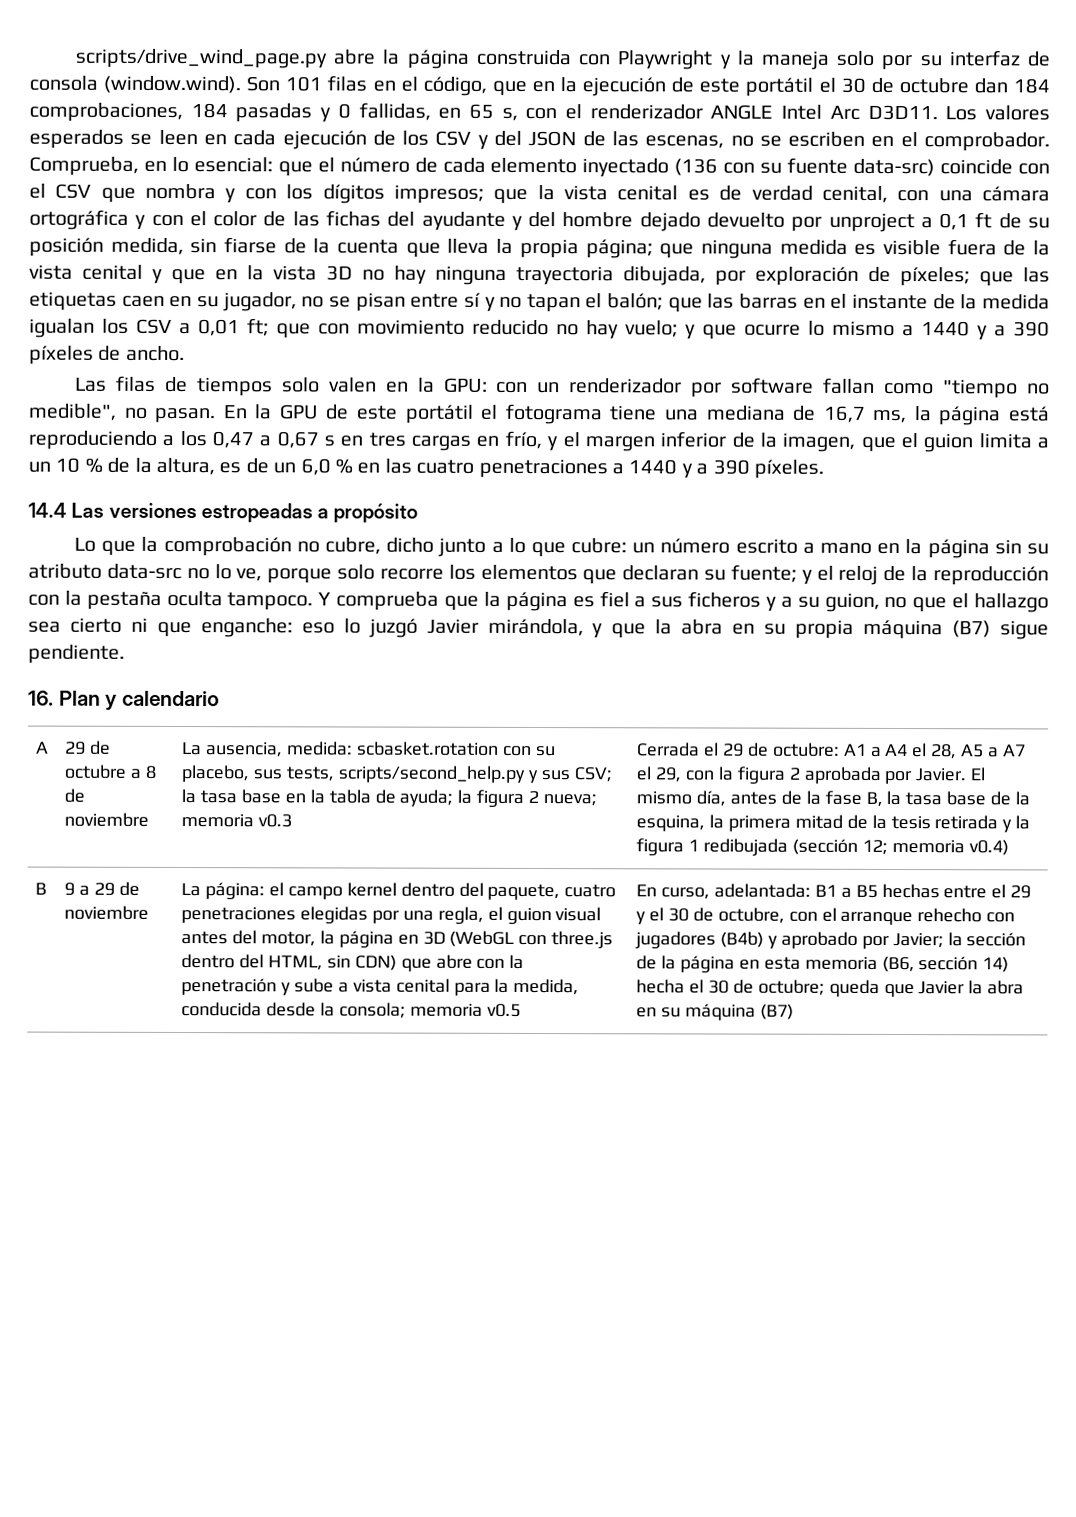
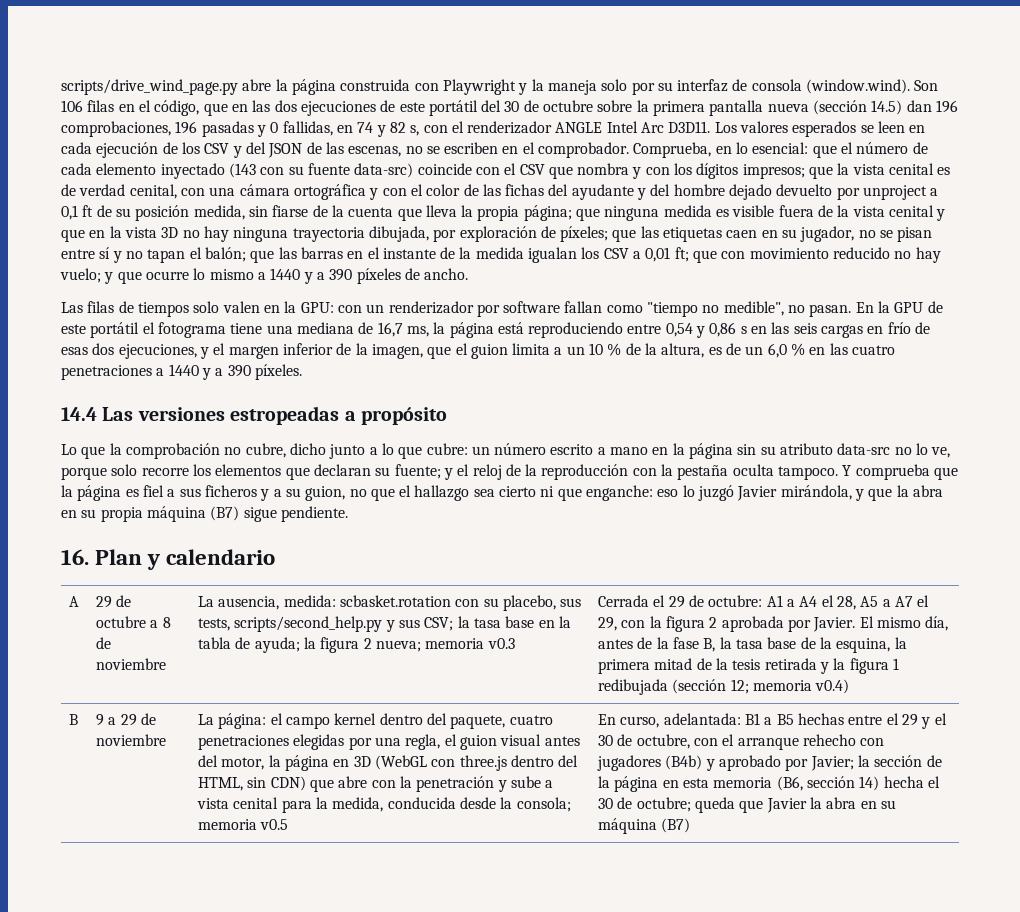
- scripts/drive_wind_page.py abre la página construida con Playwright y la maneja solo por su interfaz de consola (window.wind). Son 101 filas en el código, que en la ejecución de este portátil el 30 de octubre dan 184 comprobaciones, 184 pasadas y 0 fallidas, en 65 s, con el renderizador ANGLE Intel Arc D3D11.
+ scripts/drive_wind_page.py abre la página construida con Playwright y la maneja solo por su interfaz de consola (window.wind). Son 106 filas en el código, que en las dos ejecuciones de este portátil del 30 de octubre sobre la primera pantalla nueva (sección 14.5) dan 196 comprobaciones, 196 pasadas y 0 fallidas, en 74 y 82 s, con el renderizador ANGLE Intel Arc D3D11.
- que el número de cada elemento inyectado (136 con su fuente data-src) coincide con el CSV que nombra y con los dígitos impresos;
+ que el número de cada elemento inyectado (143 con su fuente data-src) coincide con el CSV que nombra y con los dígitos impresos;
- En la GPU de este portátil el fotograma tiene una mediana de 16,7 ms, la página está reproduciendo a los 0,47 a 0,67 s en tres cargas en frío, y el margen inferior de la imagen, que el guion limita a un 10 % de la altura, es de un 6,0 % en las cuatro penetraciones a 1440 y a 390 píxeles.
+ En la GPU de este portátil el fotograma tiene una mediana de 16,7 ms, la página está reproduciendo entre 0,54 y 0,86 s en las seis cargas en frío de esas dos ejecuciones, y el margen inferior de la imagen, que el guion limita a un 10 % de la altura, es de un 6,0 % en las cuatro penetraciones a 1440 y a 390 píxeles.

